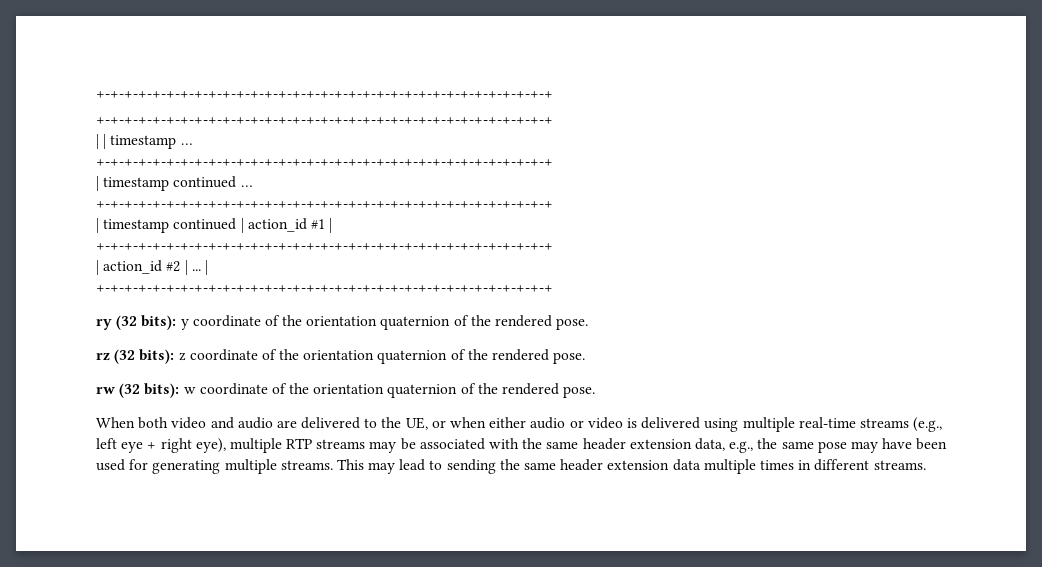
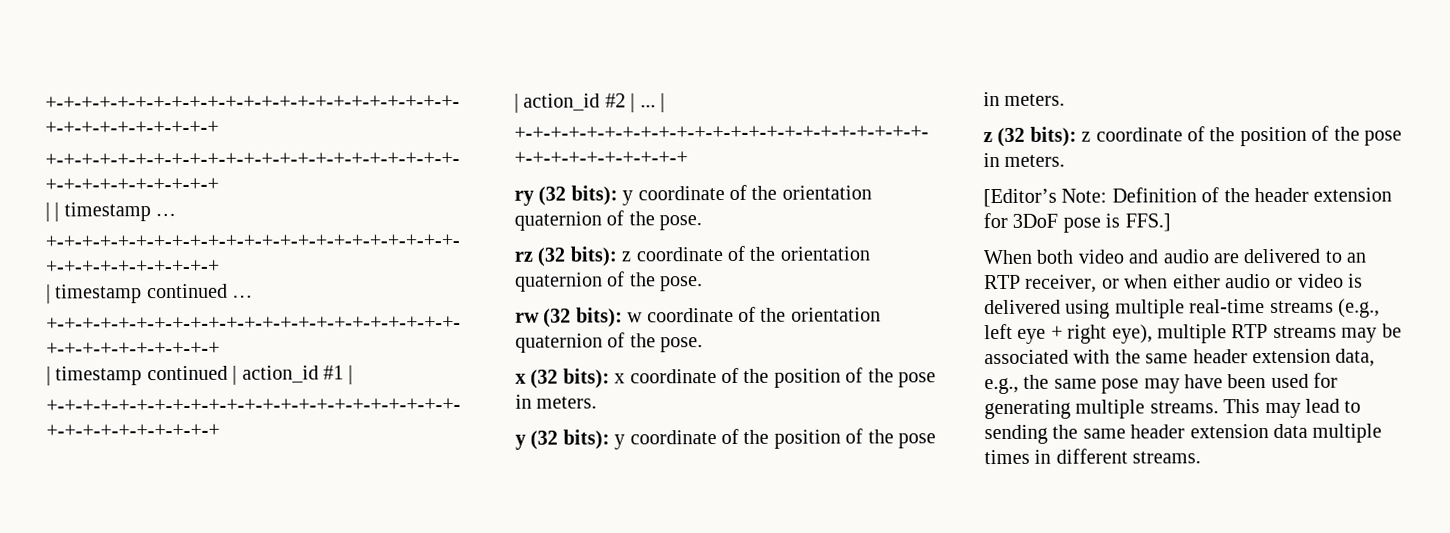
- ry (32 bits): y coordinate of the orientation quaternion of the rendered pose.
+ ry (32 bits): y coordinate of the orientation quaternion of the pose.
- rz (32 bits): z coordinate of the orientation quaternion of the rendered pose.
+ rz (32 bits): z coordinate of the orientation quaternion of the pose.
- rw (32 bits): w coordinate of the orientation quaternion of the rendered pose.
+ rw (32 bits): w coordinate of the orientation quaternion of the pose.
+ x (32 bits): x coordinate of the position of the pose in meters.
+ y (32 bits): y coordinate of the position of the pose in meters.
+ z (32 bits): z coordinate of the position of the pose in meters.
+ [Editor’s Note: Definition of the header extension for 3DoF pose is FFS.]
- When both video and audio are delivered to the UE, or when either audio or video is delivered using multiple real-time streams (e.g., left eye + right eye), multiple RTP streams may be associated with the same header extension data, e.g., the same pose may have been used for generating multiple streams.
+ When both video and audio are delivered to an RTP receiver, or when either audio or video is delivered using multiple real-time streams (e.g., left eye + right eye), multiple RTP streams may be associated with the same header extension data, e.g., the same pose may have been used for generating multiple streams.

